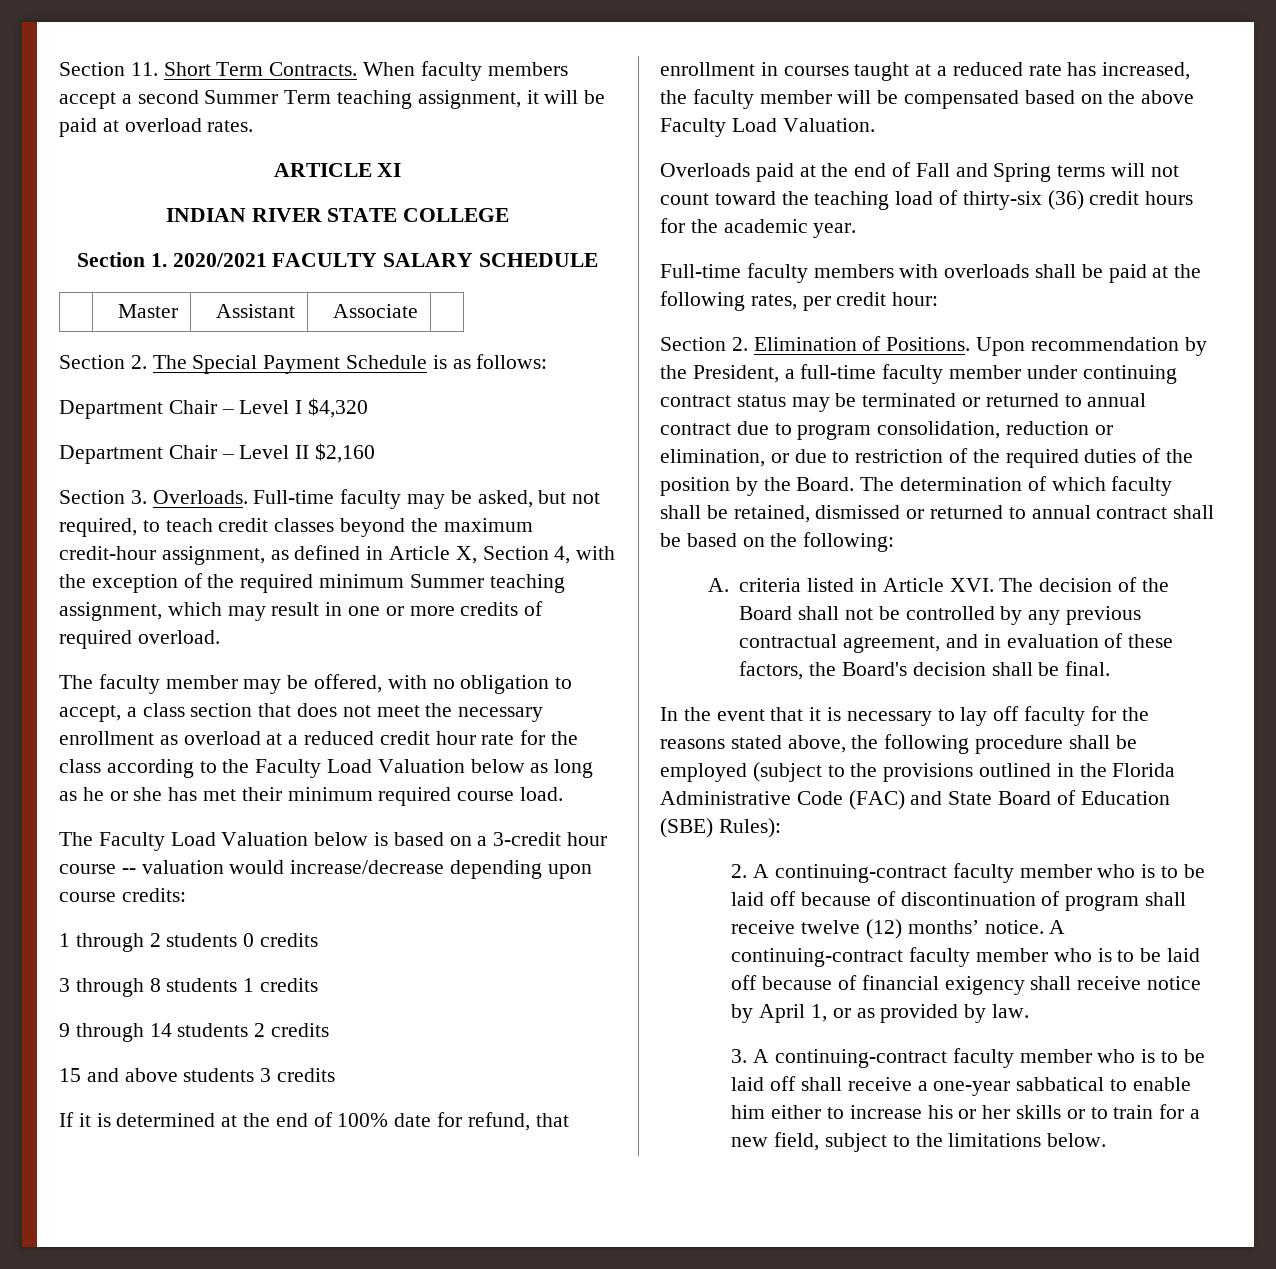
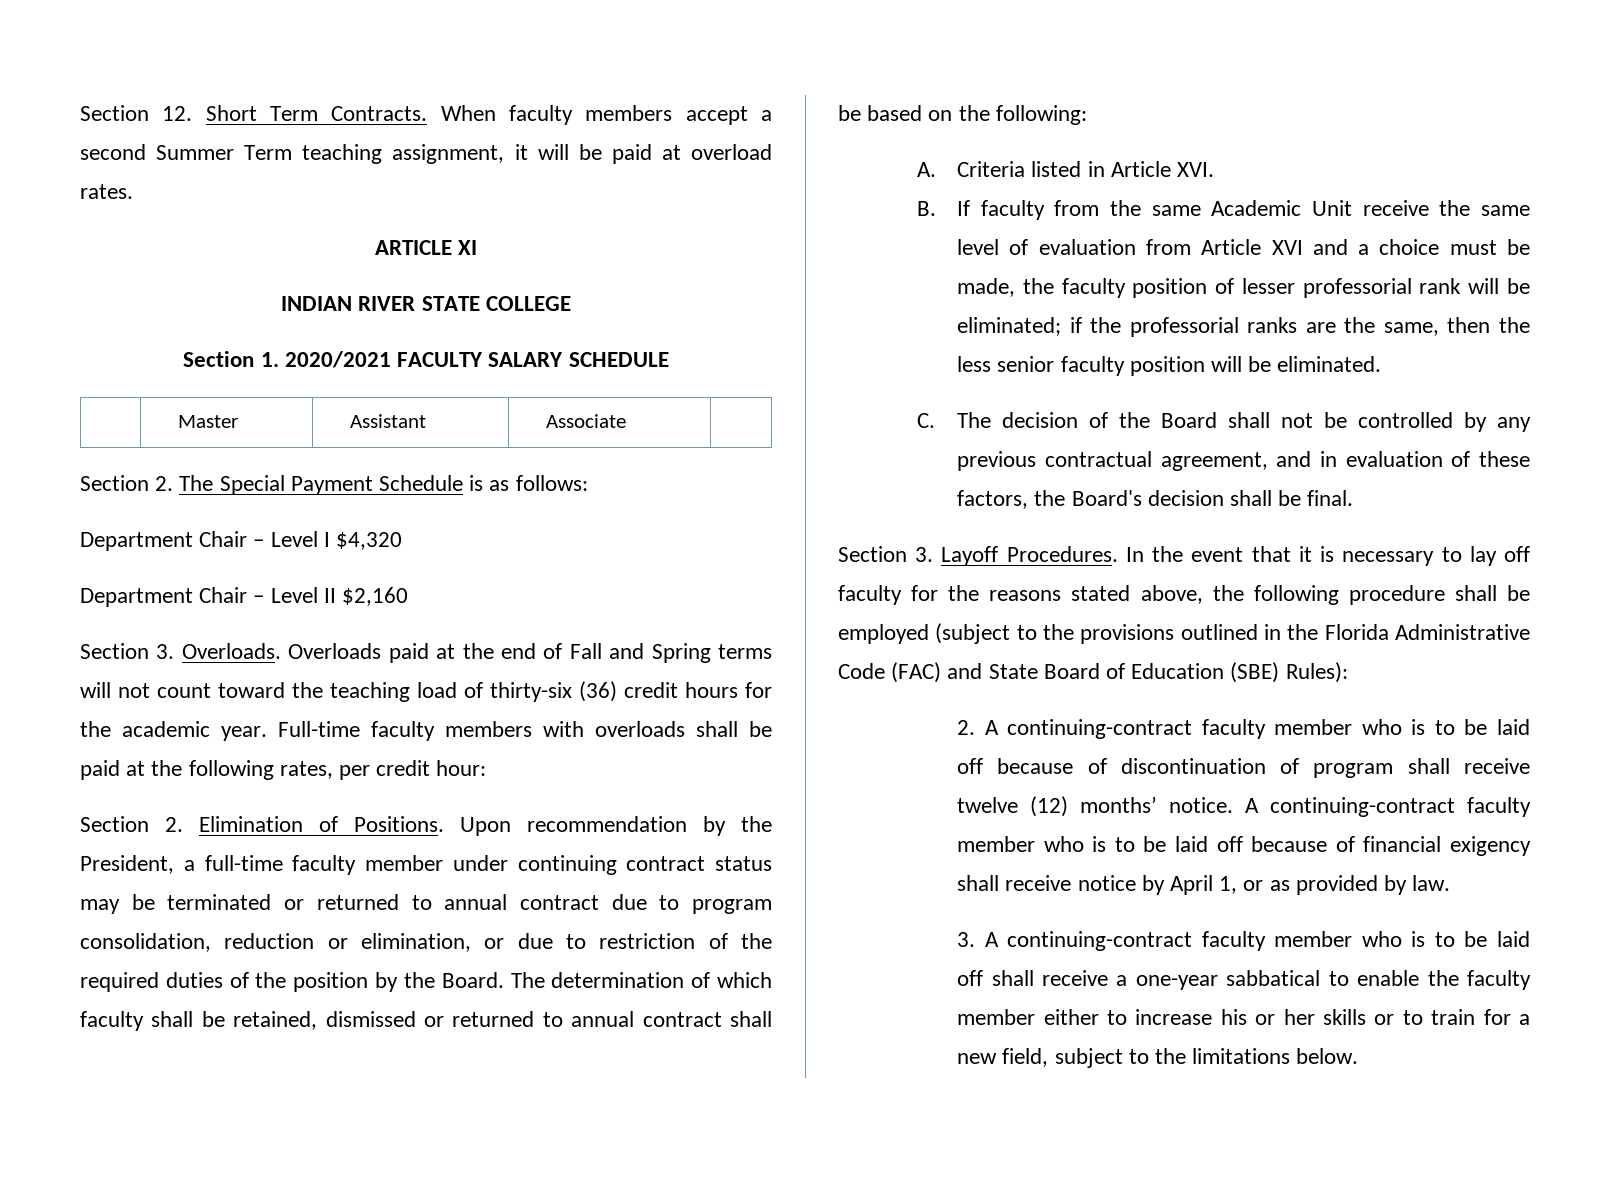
- Section 11. Short Term Contracts.
+ Section 12. Short Term Contracts.
- Section 3. Overloads. Full-time faculty may be asked, but not required, to teach credit classes beyond the maximum credit-hour assignment, as defined in Article X, Section 4, with the exception of the required minimum Summer teaching assignment, which may result in one or more credits of required overload.
- The faculty member may be offered, with no obligation to accept, a class section that does not meet the necessary enrollment as overload at a reduced credit hour rate for the class according to the Faculty Load Valuation below as long as he or she has met their minimum required course load.
- The Faculty Load Valuation below is based on a 3-credit hour course -- valuation would increase/decrease depending upon course credits:
- 1 through 2 students 0 credits
- 3 through 8 students 1 credits
- 9 through 14 students 2 credits
- 15 and above students 3 credits
- If it is determined at the end of 100% date for refund, that enrollment in courses taught at a reduced rate has increased, the faculty member will be compensated based on the above Faculty Load Valuation.
- Overloads paid at the end of Fall and Spring terms will not count toward the teaching load of thirty-six (36) credit hours for the academic year.
- Full-time faculty members with overloads shall be paid at the following rates, per credit hour:
+ Section 3. Overloads. Overloads paid at the end of Fall and Spring terms will not count toward the teaching load of thirty-six (36) credit hours for the academic year. Full-time faculty members with overloads shall be paid at the following rates, per credit hour:
- A. criteria listed in Article XVI. The decision of the Board shall not be controlled by any previous contractual agreement, and in evaluation of these factors, the Board's decision shall be final.
+ A. Criteria listed in Article XVI.
+ B. If faculty from the same Academic Unit receive the same level of evaluation from Article XVI and a choice must be made, the faculty position of lesser professorial rank will be eliminated; if the professorial ranks are the same, then the less senior faculty position will be eliminated.
+ C. The decision of the Board shall not be controlled by any previous contractual agreement, and in evaluation of these factors, the Board's decision shall be final.
+ Section 3. Layoff Procedures.
- 3. A continuing-contract faculty member who is to be laid off shall receive a one-year sabbatical to enable him either to increase his or her skills or to train for a new field, subject to the limitations below.
+ 3. A continuing-contract faculty member who is to be laid off shall receive a one-year sabbatical to enable the faculty member either to increase his or her skills or to train for a new field, subject to the limitations below.

